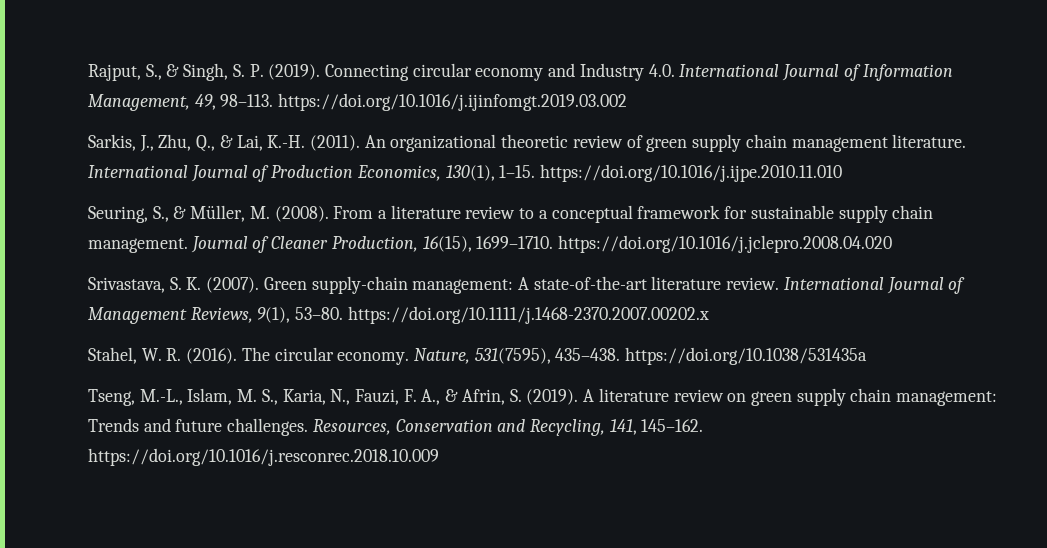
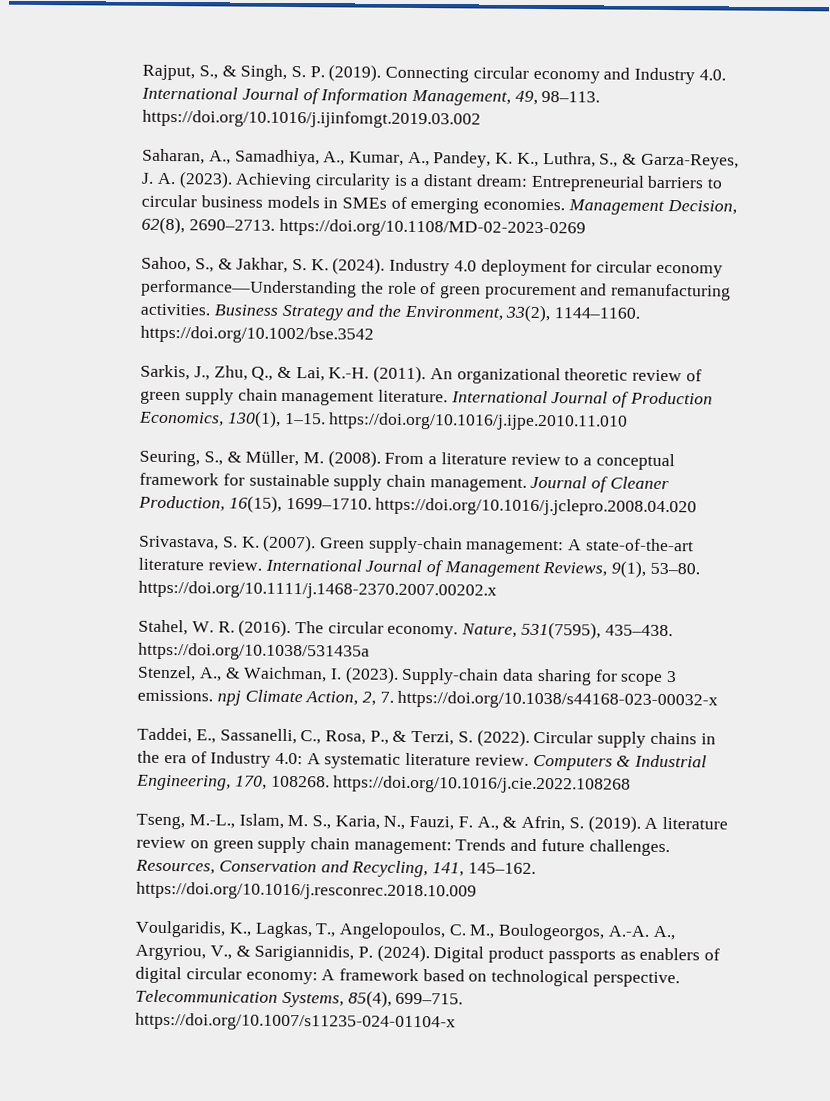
+ Saharan, A., Samadhiya, A., Kumar, A., Pandey, K. K., Luthra, S., & Garza-Reyes, J. A. (2023). Achieving circularity is a distant dream: Entrepreneurial barriers to circular business models in SMEs of emerging economies. Management Decision, 62(8), 2690–2713. https://doi.org/10.1108/MD-02-2023-0269
+ Sahoo, S., & Jakhar, S. K. (2024). Industry 4.0 deployment for circular economy performance—Understanding the role of green procurement and remanufacturing activities. Business Strategy and the Environment, 33(2), 1144–1160. https://doi.org/10.1002/bse.3542
+ Stenzel, A., & Waichman, I. (2023). Supply-chain data sharing for scope 3 emissions. npj Climate Action, 2, 7. https://doi.org/10.1038/s44168-023-00032-x
+ Taddei, E., Sassanelli, C., Rosa, P., & Terzi, S. (2022). Circular supply chains in the era of Industry 4.0: A systematic literature review. Computers & Industrial Engineering, 170, 108268. https://doi.org/10.1016/j.cie.2022.108268
+ Voulgaridis, K., Lagkas, T., Angelopoulos, C. M., Boulogeorgos, A.-A. A., Argyriou, V., & Sarigiannidis, P. (2024). Digital product passports as enablers of digital circular economy: A framework based on technological perspective. Telecommunication Systems, 85(4), 699–715. https://doi.org/10.1007/s11235-024-01104-x

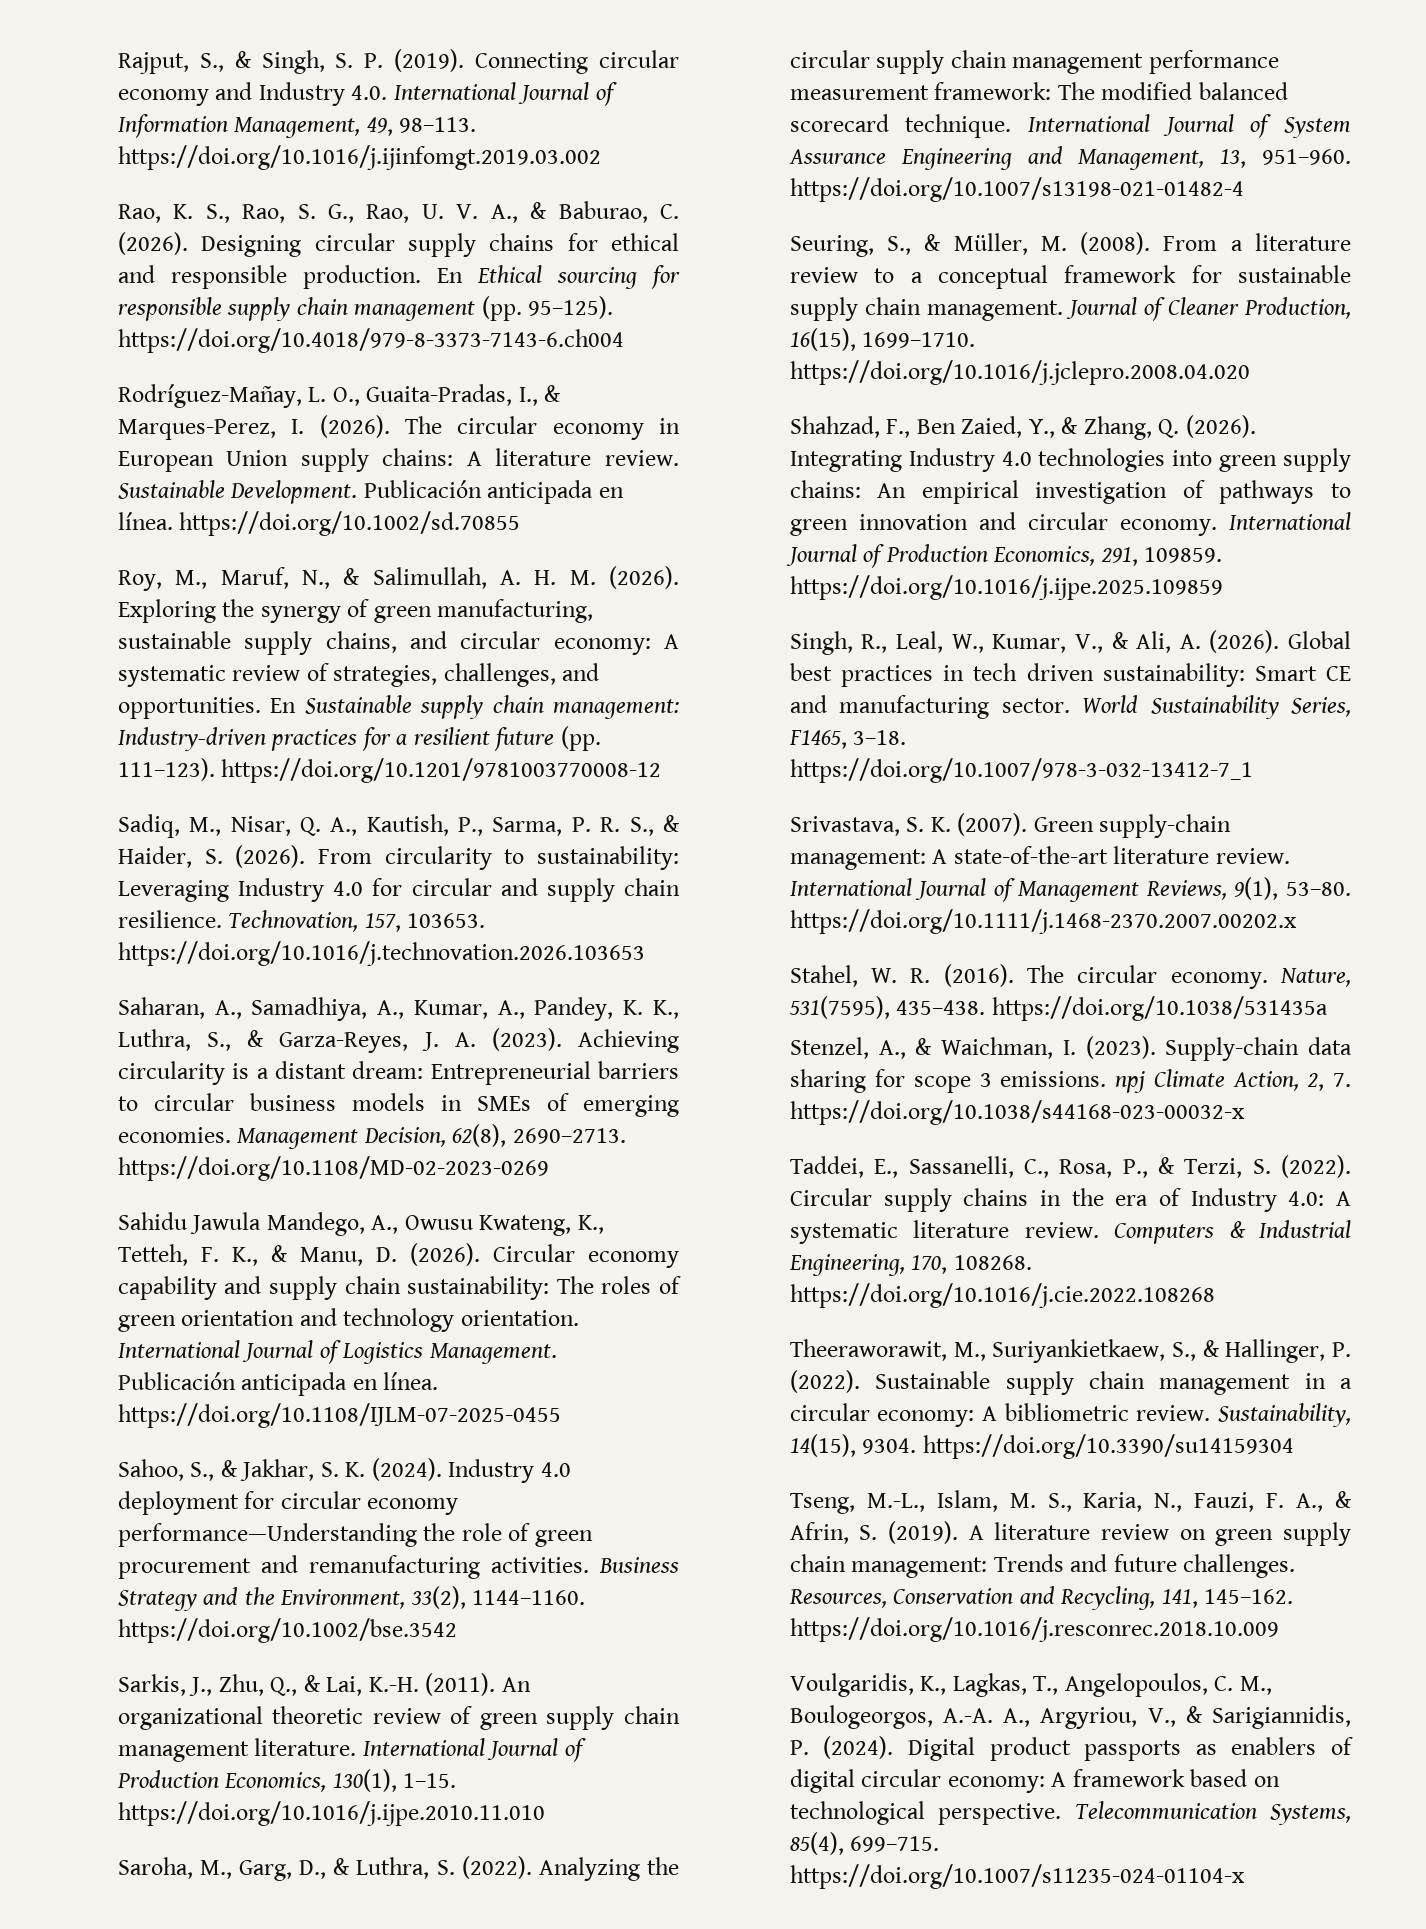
+ Rao, K. S., Rao, S. G., Rao, U. V. A., & Baburao, C. (2026). Designing circular supply chains for ethical and responsible production. En Ethical sourcing for responsible supply chain management (pp. 95–125). https://doi.org/10.4018/979-8-3373-7143-6.ch004
+ Rodríguez-Mañay, L. O., Guaita-Pradas, I., & Marques-Perez, I. (2026). The circular economy in European Union supply chains: A literature review. Sustainable Development. Publicación anticipada en línea. https://doi.org/10.1002/sd.70855
+ Roy, M., Maruf, N., & Salimullah, A. H. M. (2026). Exploring the synergy of green manufacturing, sustainable supply chains, and circular economy: A systematic review of strategies, challenges, and opportunities. En Sustainable supply chain management: Industry-driven practices for a resilient future (pp. 111–123). https://doi.org/10.1201/9781003770008-12
+ Sadiq, M., Nisar, Q. A., Kautish, P., Sarma, P. R. S., & Haider, S. (2026). From circularity to sustainability: Leveraging Industry 4.0 for circular and supply chain resilience. Technovation, 157, 103653. https://doi.org/10.1016/j.technovation.2026.103653
+ Sahidu Jawula Mandego, A., Owusu Kwateng, K., Tetteh, F. K., & Manu, D. (2026). Circular economy capability and supply chain sustainability: The roles of green orientation and technology orientation. International Journal of Logistics Management. Publicación anticipada en línea. https://doi.org/10.1108/IJLM-07-2025-0455
+ Saroha, M., Garg, D., & Luthra, S. (2022). Analyzing the circular supply chain management performance measurement framework: The modified balanced scorecard technique. International Journal of System Assurance Engineering and Management, 13, 951–960. https://doi.org/10.1007/s13198-021-01482-4
+ Shahzad, F., Ben Zaied, Y., & Zhang, Q. (2026). Integrating Industry 4.0 technologies into green supply chains: An empirical investigation of pathways to green innovation and circular economy. International Journal of Production Economics, 291, 109859. https://doi.org/10.1016/j.ijpe.2025.109859
+ Singh, R., Leal, W., Kumar, V., & Ali, A. (2026). Global best practices in tech driven sustainability: Smart CE and manufacturing sector. World Sustainability Series, F1465, 3–18. https://doi.org/10.1007/978-3-032-13412-7_1
+ Theeraworawit, M., Suriyankietkaew, S., & Hallinger, P. (2022). Sustainable supply chain management in a circular economy: A bibliometric review. Sustainability, 14(15), 9304. https://doi.org/10.3390/su14159304

